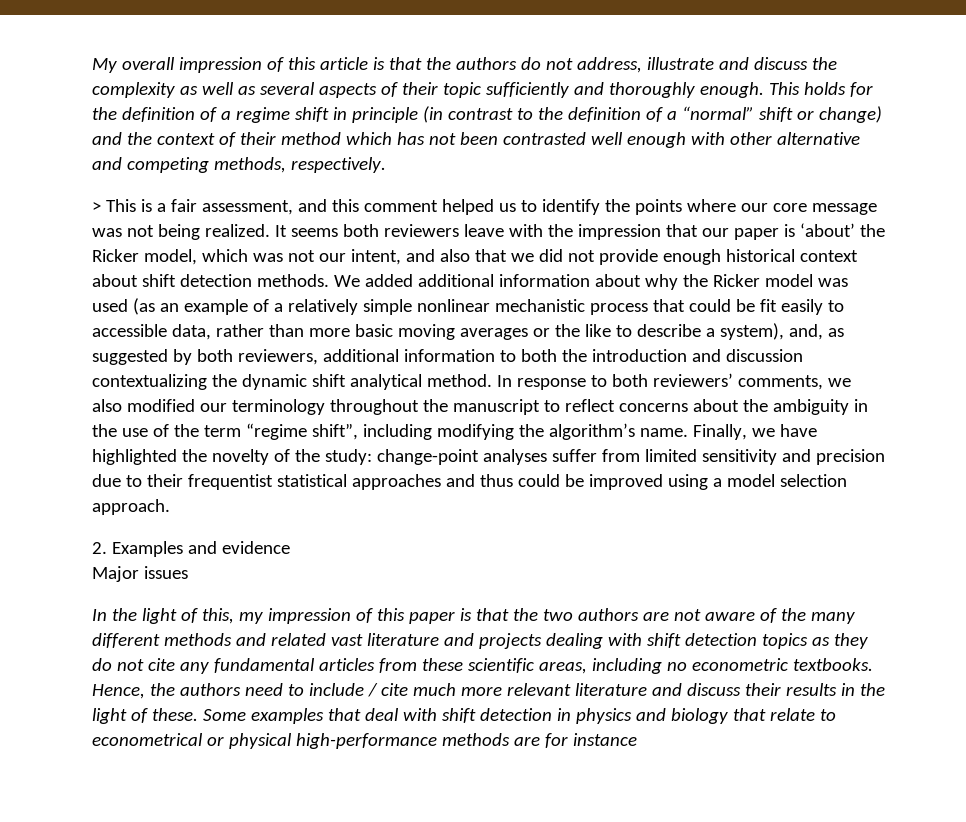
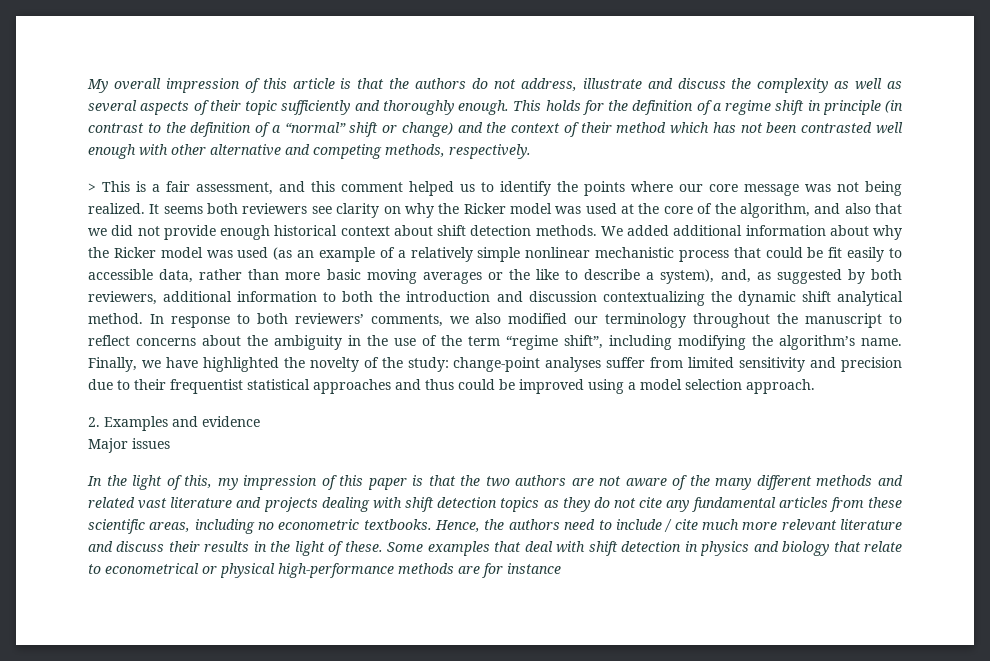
- It seems both reviewers leave with the impression that our paper is ‘about’ the Ricker model, which was not our intent, and also that we did not provide enough historical context about shift detection methods.
+ It seems both reviewers see clarity on why the Ricker model was used at the core of the algorithm, and also that we did not provide enough historical context about shift detection methods.

